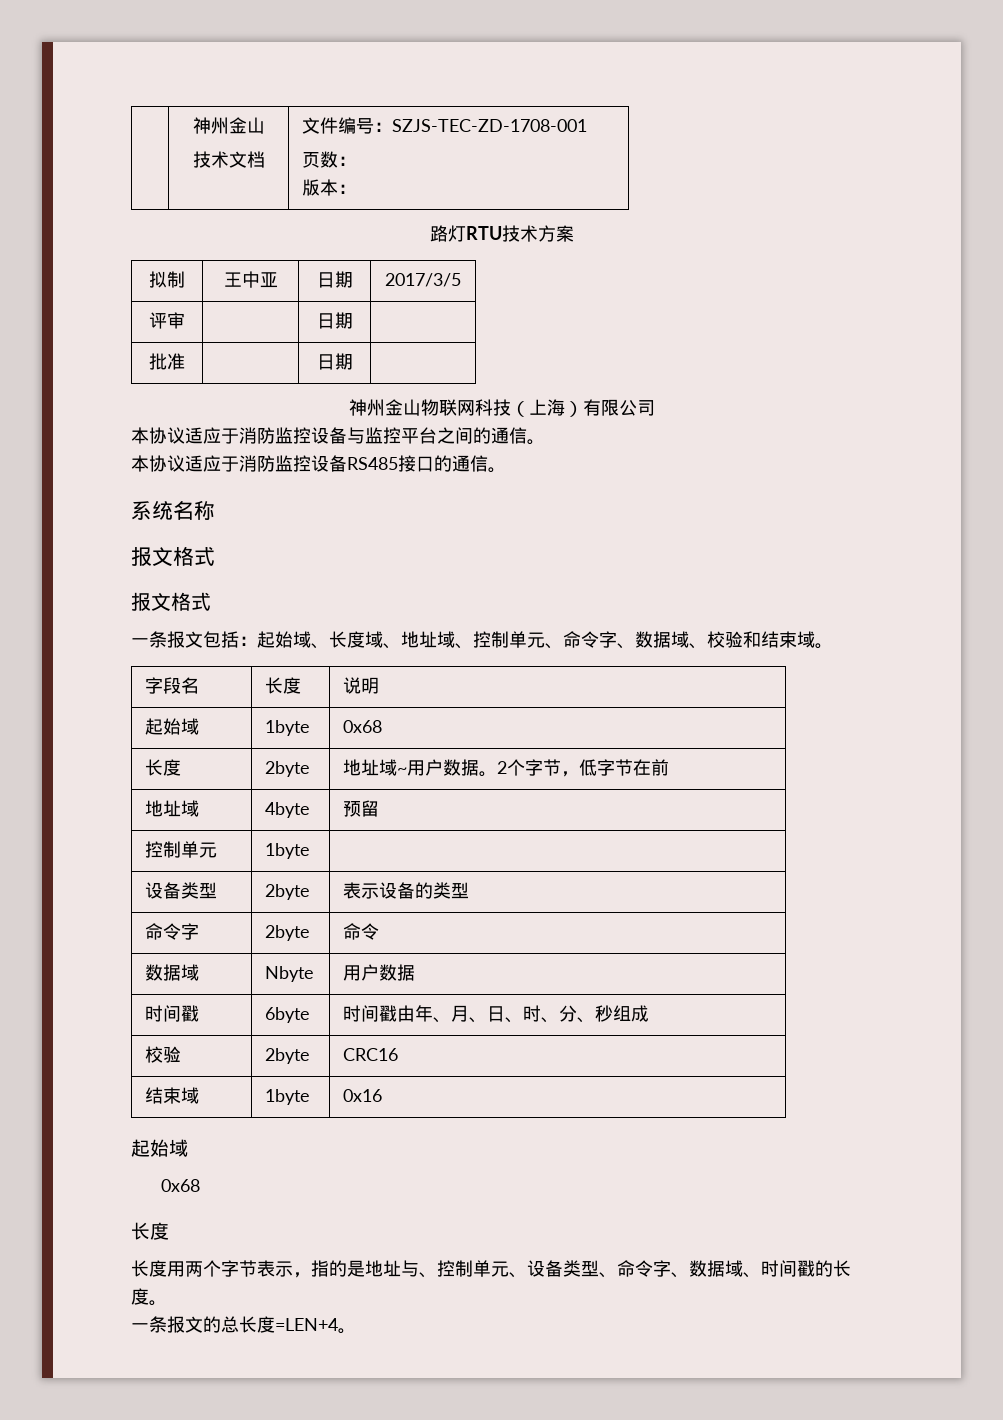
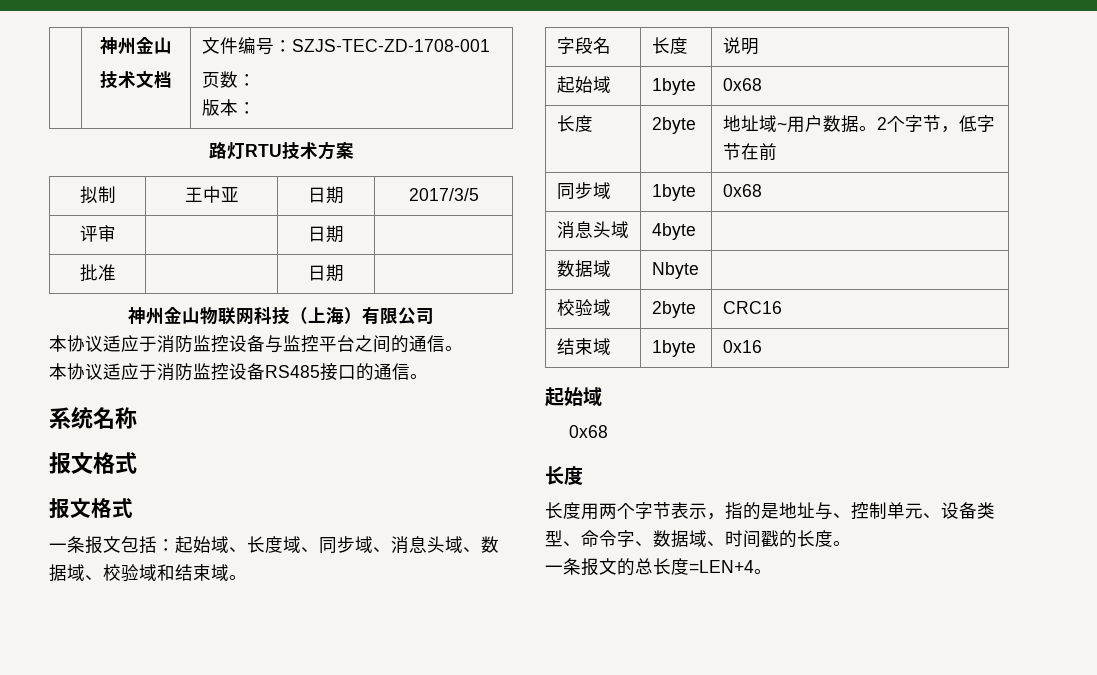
- 一条报文包括：起始域、长度域、地址域、控制单元、命令字、数据域、校验和结束域。
+ 一条报文包括：起始域、长度域、同步域、消息头域、数据域、校验域和结束域。
- 地址域 | 4byte | 预留
- 控制单元 | 1byte |
- 设备类型 | 2byte | 表示设备的类型
- 命令字 | 2byte | 命令
- 数据域 | Nbyte | 用户数据
- 时间戳 | 6byte | 时间戳由年、月、日、时、分、秒组成
- 校验 | 2byte | CRC16
+ 同步域 | 1byte | 0x68
+ 消息头域 | 4byte |
+ 数据域 | Nbyte |
+ 校验域 | 2byte | CRC16

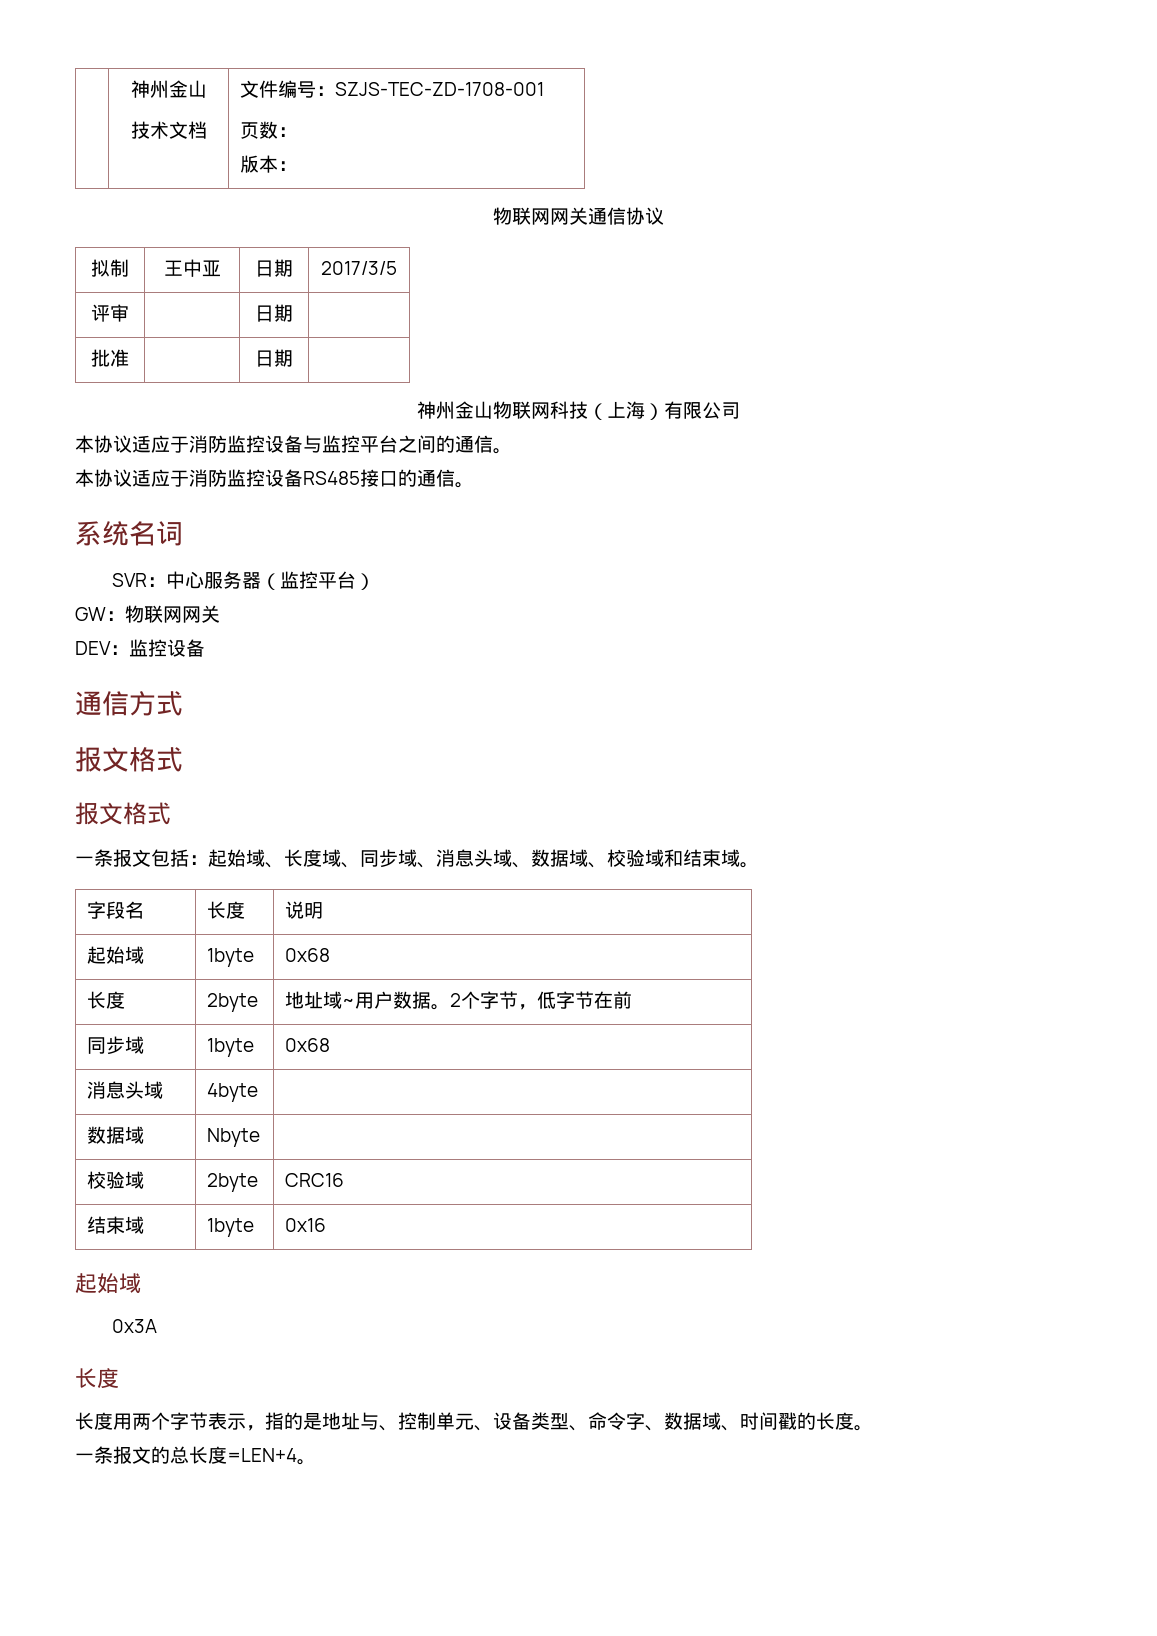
- 路灯RTU技术方案
+ 物联网网关通信协议
- 系统名称
+ 系统名词
+ SVR：中心服务器（监控平台）
+ GW：物联网网关
+ DEV：监控设备
+ 通信方式
  结束域 | 1byte | 0x16
  起始域
- 0x68
+ 0x3A

